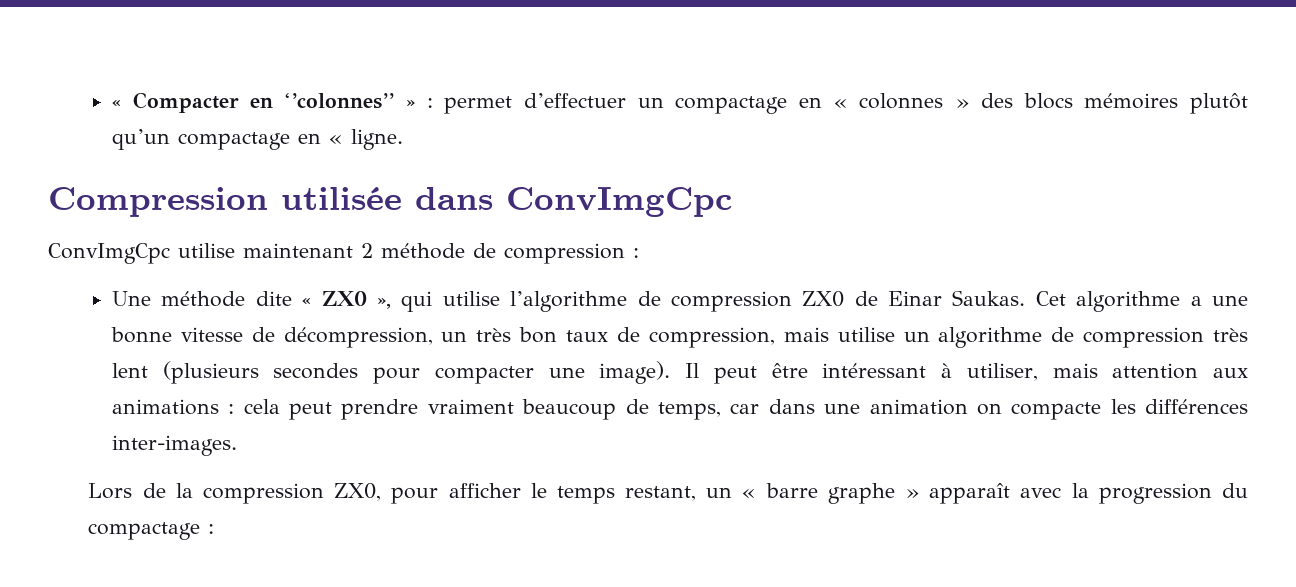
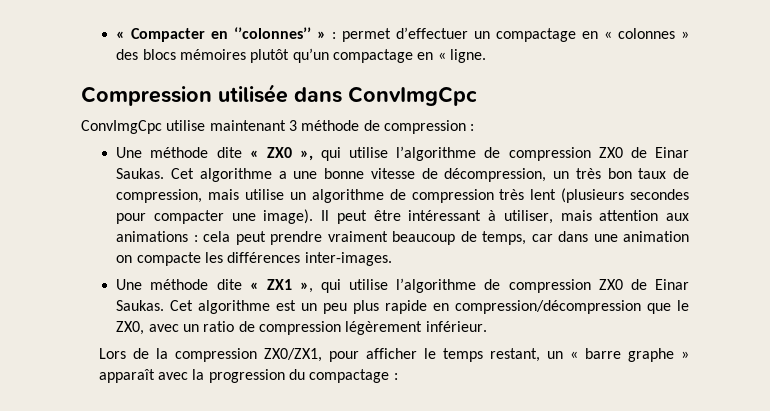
- ConvImgCpc utilise maintenant 2 méthode de compression :
+ ConvImgCpc utilise maintenant 3 méthode de compression :
+ Une méthode dite « ZX1 », qui utilise l’algorithme de compression ZX0 de Einar Saukas. Cet algorithme est un peu plus rapide en compression/décompression que le ZX0, avec un ratio de compression légèrement inférieur.
- Lors de la compression ZX0, pour afficher le temps restant, un « barre graphe » apparaît avec la progression du compactage :
+ Lors de la compression ZX0/ZX1, pour afficher le temps restant, un « barre graphe » apparaît avec la progression du compactage :

